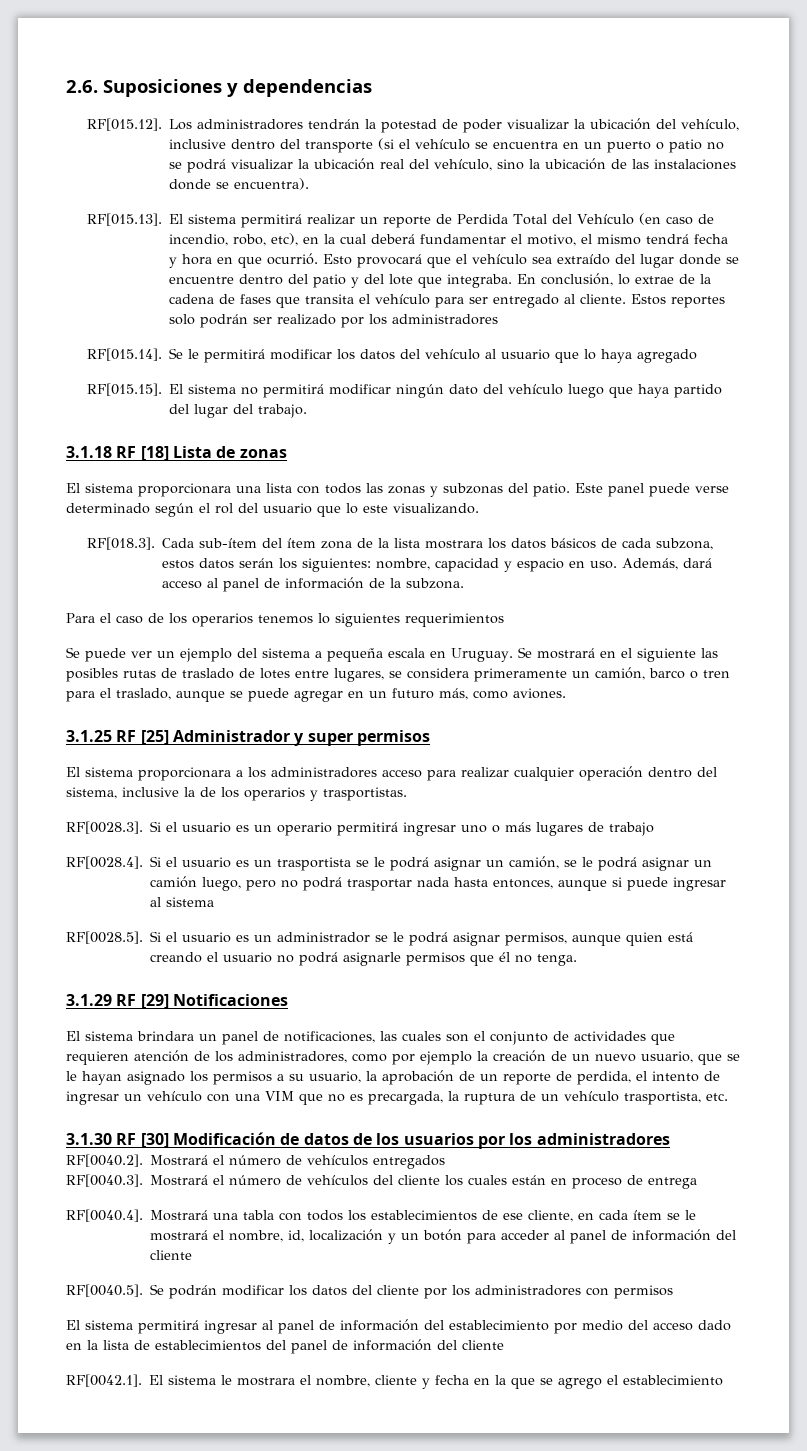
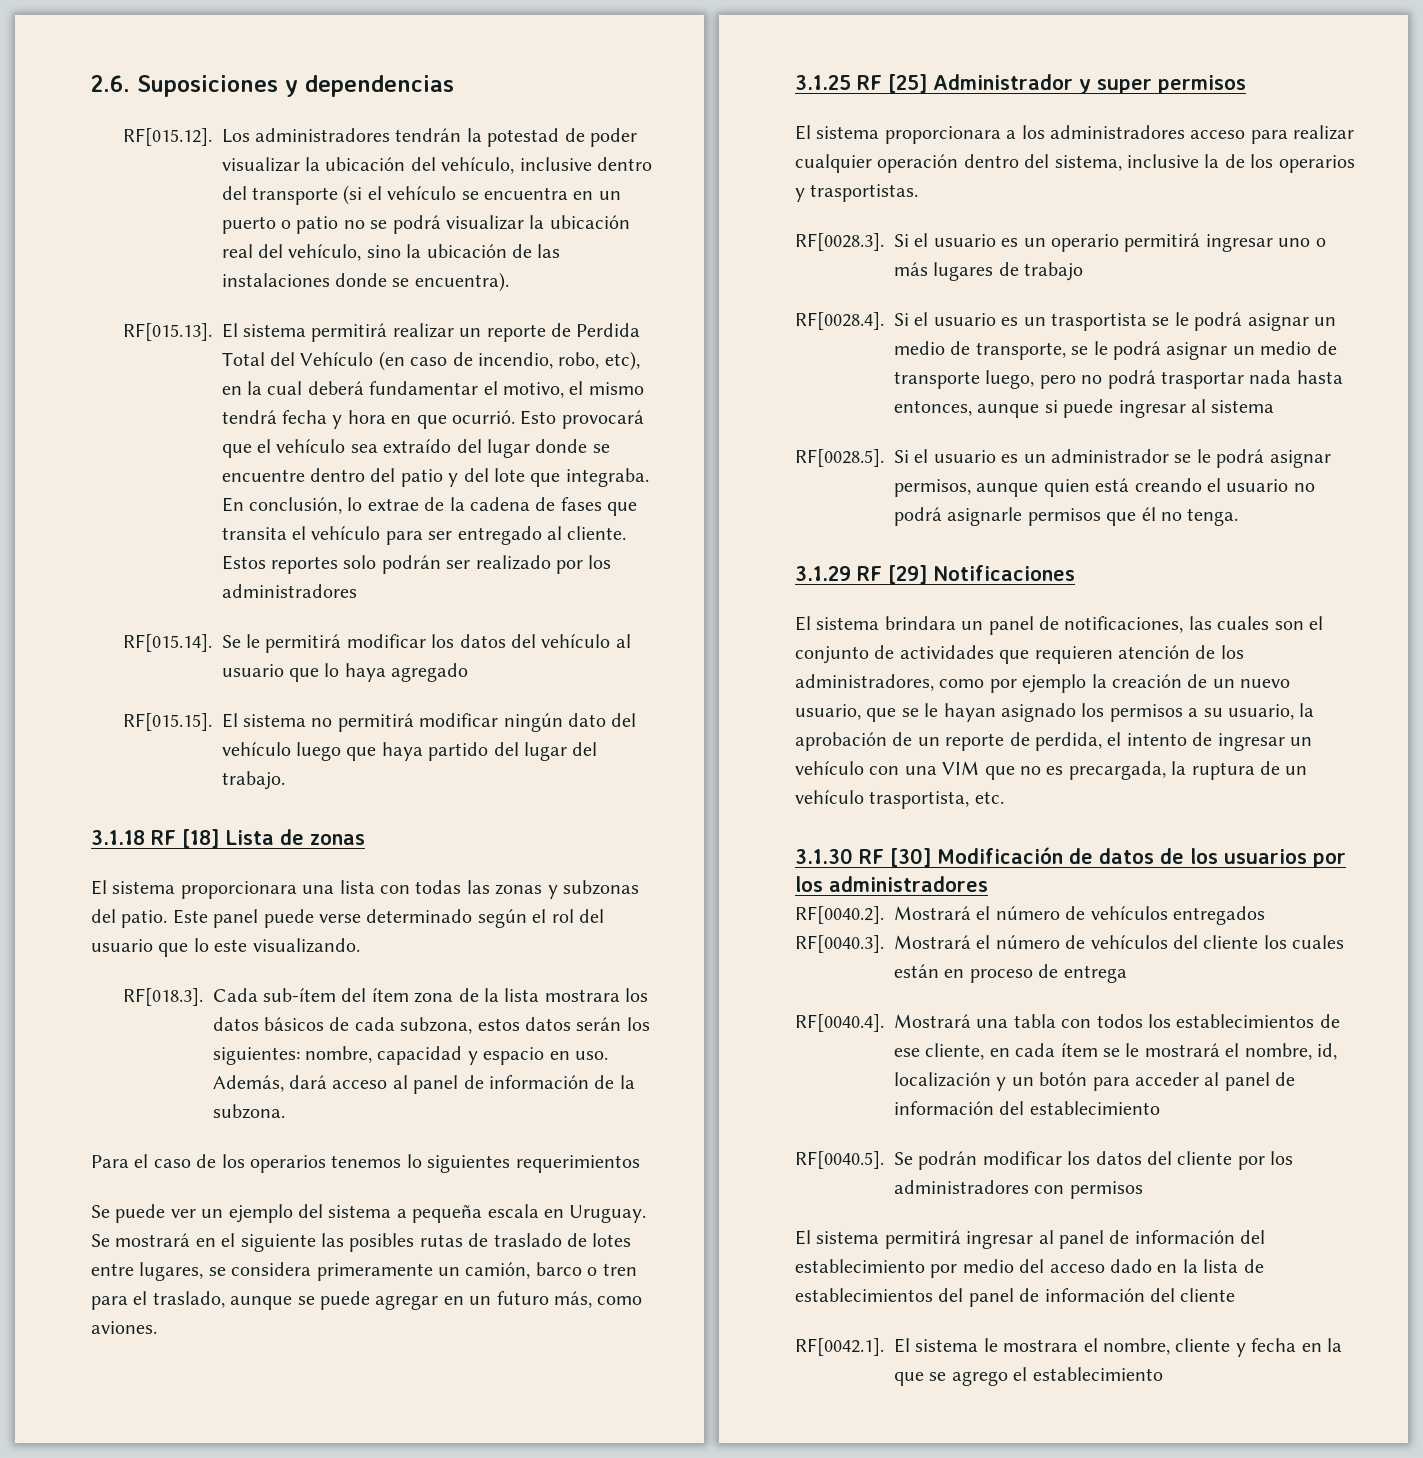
- El sistema proporcionara una lista con todos las zonas y subzonas del patio.
+ El sistema proporcionara una lista con todas las zonas y subzonas del patio.
- RF[0028.4]. Si el usuario es un trasportista se le podrá asignar un camión, se le podrá asignar un camión luego, pero no podrá trasportar nada hasta entonces, aunque si puede ingresar al sistema
+ RF[0028.4]. Si el usuario es un trasportista se le podrá asignar un medio de transporte, se le podrá asignar un medio de transporte luego, pero no podrá trasportar nada hasta entonces, aunque si puede ingresar al sistema
- RF[0040.4]. Mostrará una tabla con todos los establecimientos de ese cliente, en cada ítem se le mostrará el nombre, id, localización y un botón para acceder al panel de información del cliente
+ RF[0040.4]. Mostrará una tabla con todos los establecimientos de ese cliente, en cada ítem se le mostrará el nombre, id, localización y un botón para acceder al panel de información del establecimiento

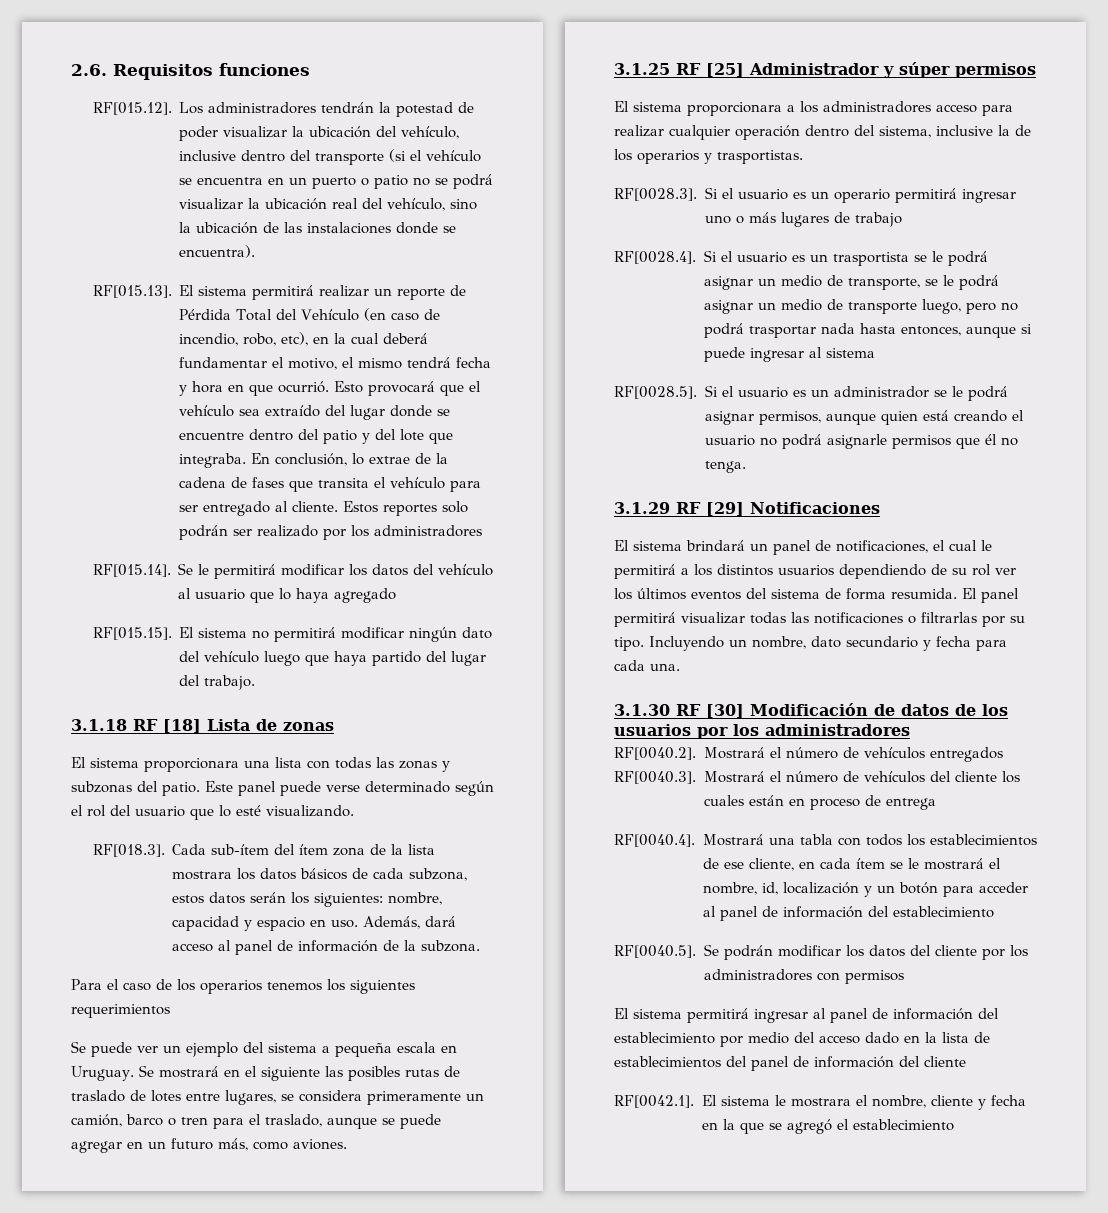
- 2.6. Suposiciones y dependencias
+ 2.6. Requisitos funciones
- RF[015.13]. El sistema permitirá realizar un reporte de Perdida Total del Vehículo (en caso de incendio, robo, etc), en la cual deberá fundamentar el motivo, el mismo tendrá fecha y hora en que ocurrió.
+ RF[015.13]. El sistema permitirá realizar un reporte de Pérdida Total del Vehículo (en caso de incendio, robo, etc), en la cual deberá fundamentar el motivo, el mismo tendrá fecha y hora en que ocurrió.
- Este panel puede verse determinado según el rol del usuario que lo este visualizando.
+ Este panel puede verse determinado según el rol del usuario que lo esté visualizando.
- Para el caso de los operarios tenemos lo siguientes requerimientos
+ Para el caso de los operarios tenemos los siguientes requerimientos
- 3.1.25 RF [25] Administrador y super permisos
+ 3.1.25 RF [25] Administrador y súper permisos
- El sistema brindara un panel de notificaciones, las cuales son el conjunto de actividades que requieren atención de los administradores, como por ejemplo la creación de un nuevo usuario, que se le hayan asignado los permisos a su usuario, la aprobación de un reporte de perdida, el intento de ingresar un vehículo con una VIM que no es precargada, la ruptura de un vehículo trasportista, etc.
+ El sistema brindará un panel de notificaciones, el cual le permitirá a los distintos usuarios dependiendo de su rol ver los últimos eventos del sistema de forma resumida. El panel permitirá visualizar todas las notificaciones o filtrarlas por su tipo. Incluyendo un nombre, dato secundario y fecha para cada una.
- RF[0042.1]. El sistema le mostrara el nombre, cliente y fecha en la que se agrego el establecimiento
+ RF[0042.1]. El sistema le mostrara el nombre, cliente y fecha en la que se agregó el establecimiento

